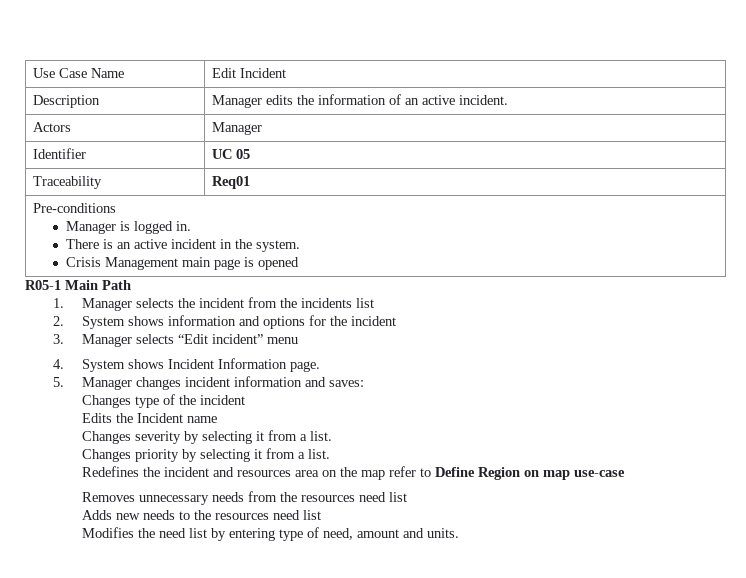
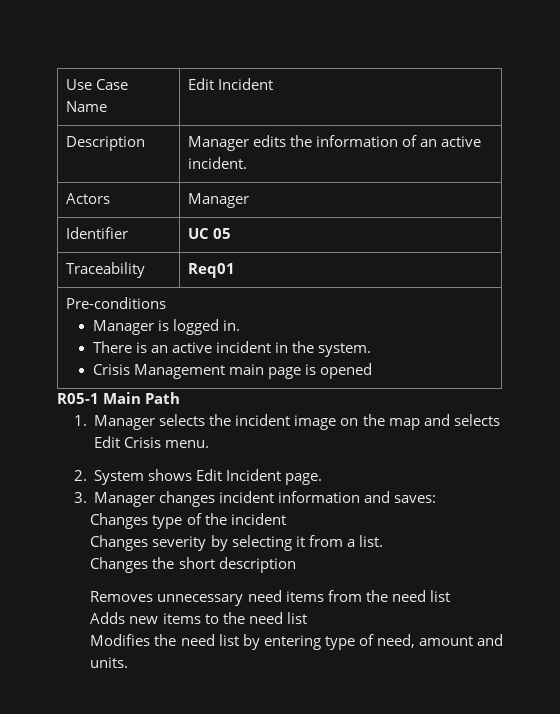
- 1. Manager selects the incident from the incidents list
- 2. System shows information and options for the incident
- 3. Manager selects “Edit incident” menu
- 4. System shows Incident Information page.
+ 1. Manager selects the incident image on the map and selects Edit Crisis menu.
+ 2. System shows Edit Incident page.
- 5. Manager changes incident information and saves:
+ 3. Manager changes incident information and saves:
- Edits the Incident name
- Changes priority by selecting it from a list.
- Redefines the incident and resources area on the map refer to Define Region on map use-case
+ Changes the short description
- Removes unnecessary needs from the resources need list
+ Removes unnecessary need items from the need list
- Adds new needs to the resources need list
+ Adds new items to the need list

